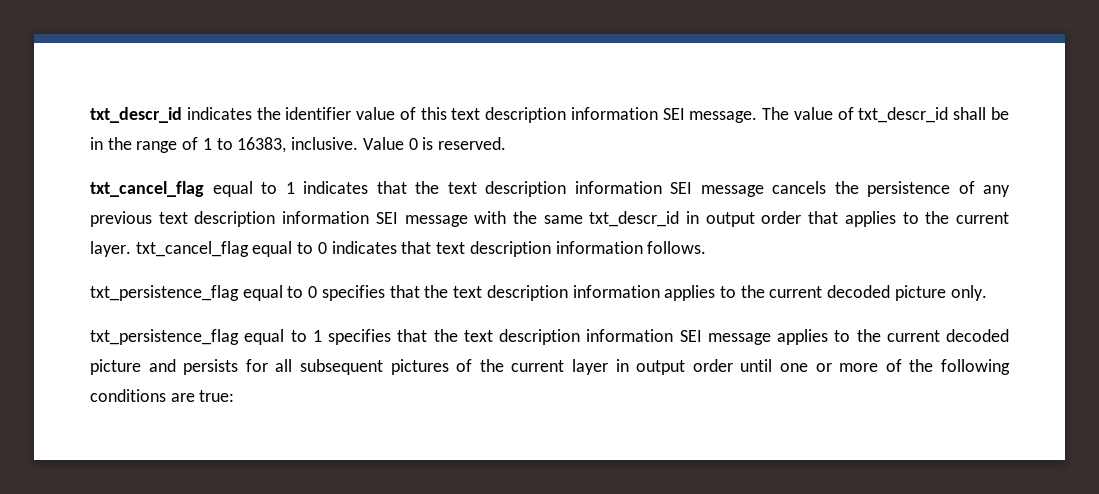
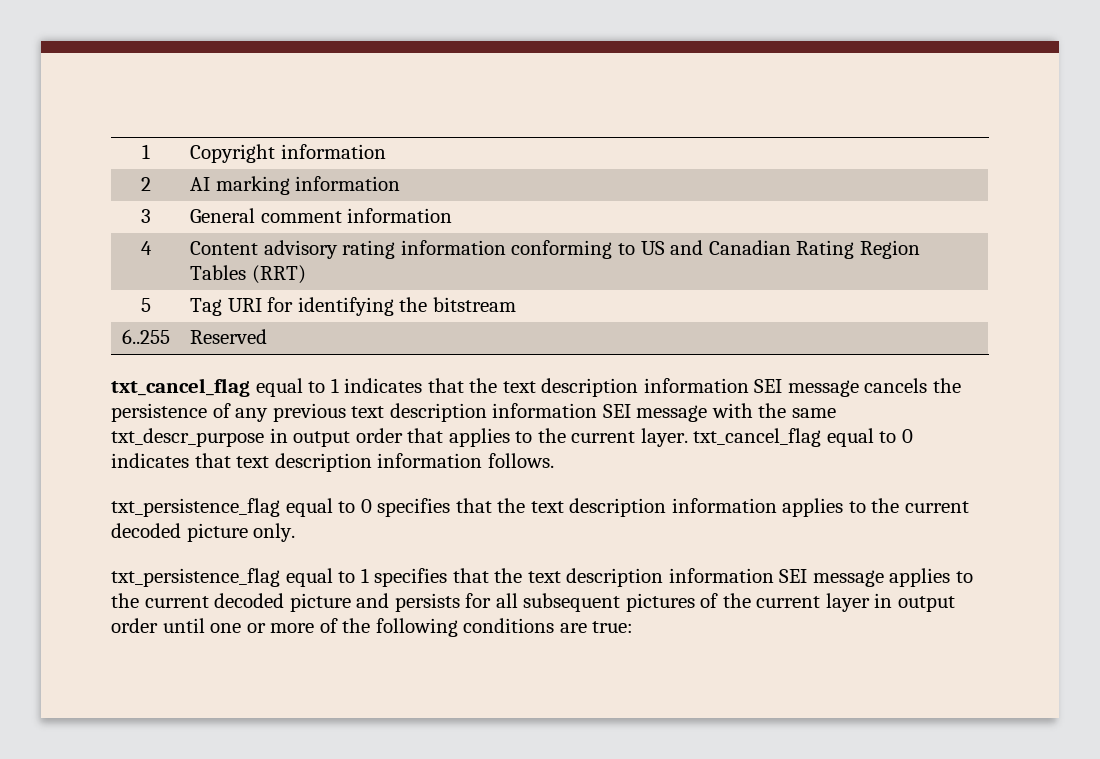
- txt_descr_id indicates the identifier value of this text description information SEI message. The value of txt_descr_id shall be in the range of 1 to 16383, inclusive. Value 0 is reserved.
+ 1 | Copyright information
+ 2 | AI marking information
+ 3 | General comment information
+ 4 | Content advisory rating information conforming to US and Canadian Rating Region Tables (RRT)
+ 5 | Tag URI for identifying the bitstream
+ 6..255 | Reserved
- txt_cancel_flag equal to 1 indicates that the text description information SEI message cancels the persistence of any previous text description information SEI message with the same txt_descr_id in output order that applies to the current layer. txt_cancel_flag equal to 0 indicates that text description information follows.
+ txt_cancel_flag equal to 1 indicates that the text description information SEI message cancels the persistence of any previous text description information SEI message with the same txt_descr_purpose in output order that applies to the current layer. txt_cancel_flag equal to 0 indicates that text description information follows.

